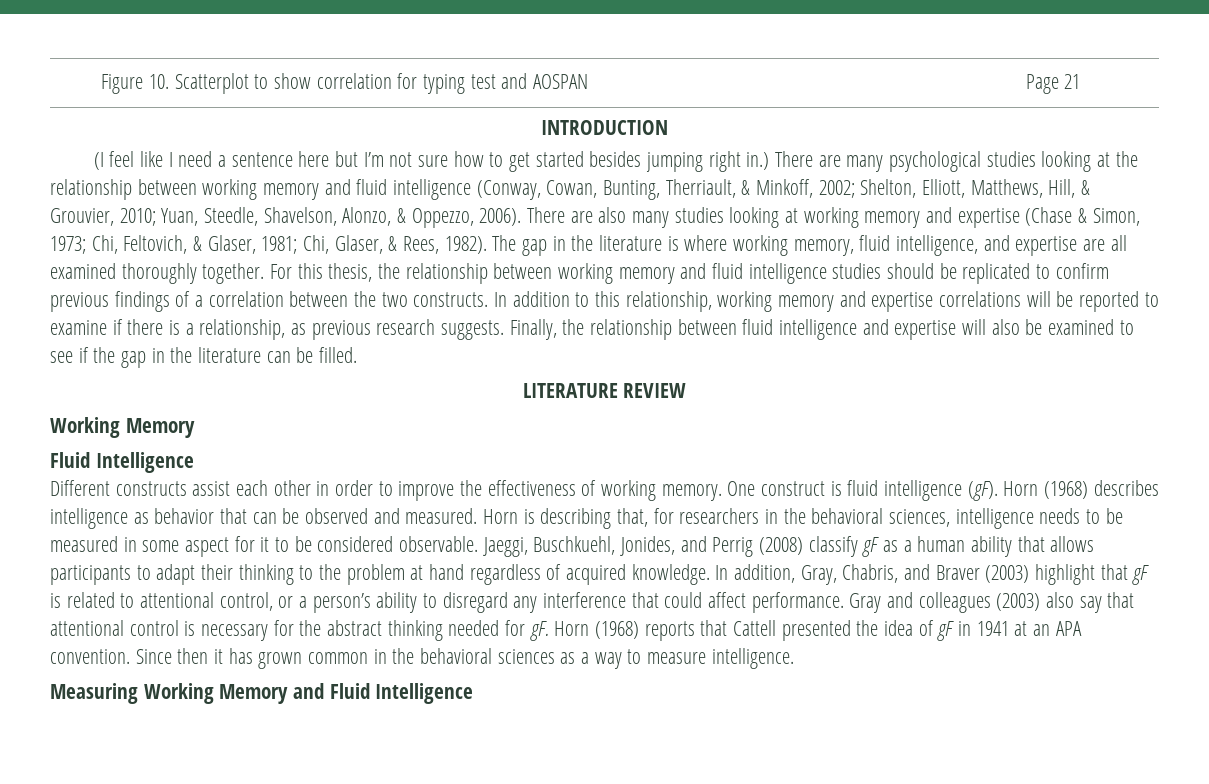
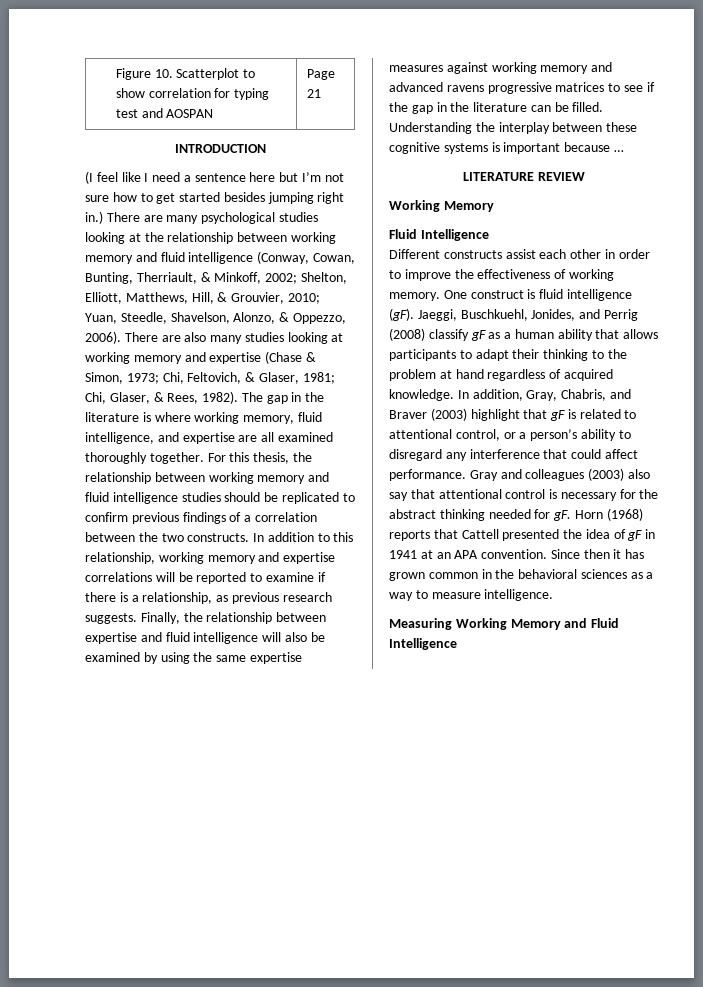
- Finally, the relationship between fluid intelligence and expertise will also be examined to see if the gap in the literature can be filled.
+ Finally, the relationship between expertise and fluid intelligence will also be examined by using the same expertise measures against working memory and advanced ravens progressive matrices to see if the gap in the literature can be filled. Understanding the interplay between these cognitive systems is important because …
- Horn (1968) describes intelligence as behavior that can be observed and measured. Horn is describing that, for researchers in the behavioral sciences, intelligence needs to be measured in some aspect for it to be considered observable.

